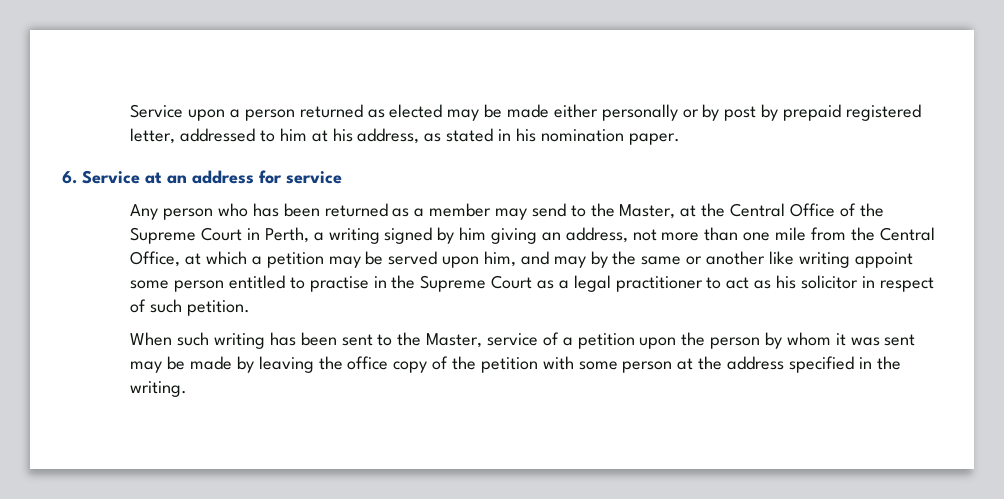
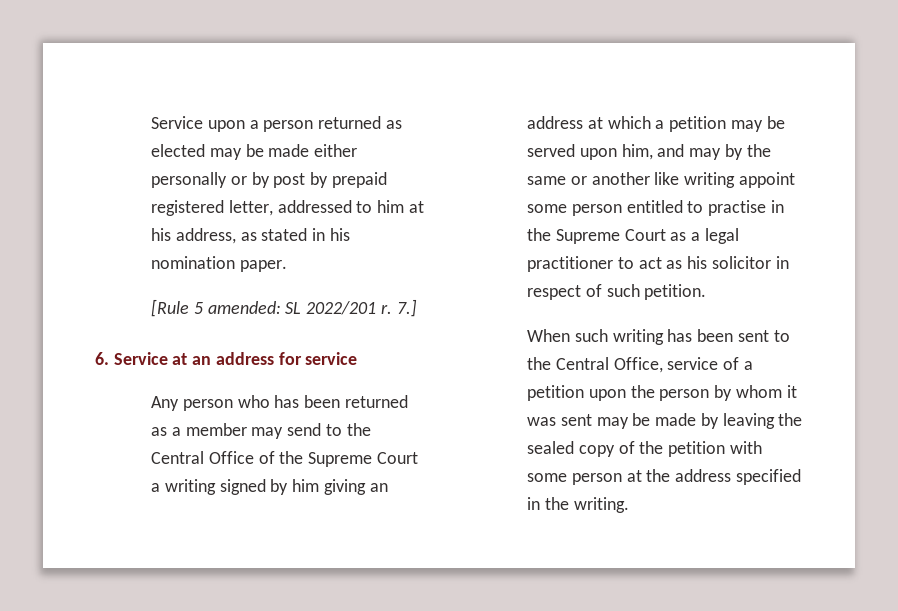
+ [Rule 5 amended: SL 2022/201 r. 7.]
- Any person who has been returned as a member may send to the Master, at the Central Office of the Supreme Court in Perth, a writing signed by him giving an address, not more than one mile from the Central Office, at which a petition may be served upon him, and may by the same or another like writing appoint some person entitled to practise in the Supreme Court as a legal practitioner to act as his solicitor in respect of such petition.
+ Any person who has been returned as a member may send to the Central Office of the Supreme Court a writing signed by him giving an address at which a petition may be served upon him, and may by the same or another like writing appoint some person entitled to practise in the Supreme Court as a legal practitioner to act as his solicitor in respect of such petition.
- When such writing has been sent to the Master, service of a petition upon the person by whom it was sent may be made by leaving the office copy of the petition with some person at the address specified in the writing.
+ When such writing has been sent to the Central Office, service of a petition upon the person by whom it was sent may be made by leaving the sealed copy of the petition with some person at the address specified in the writing.

